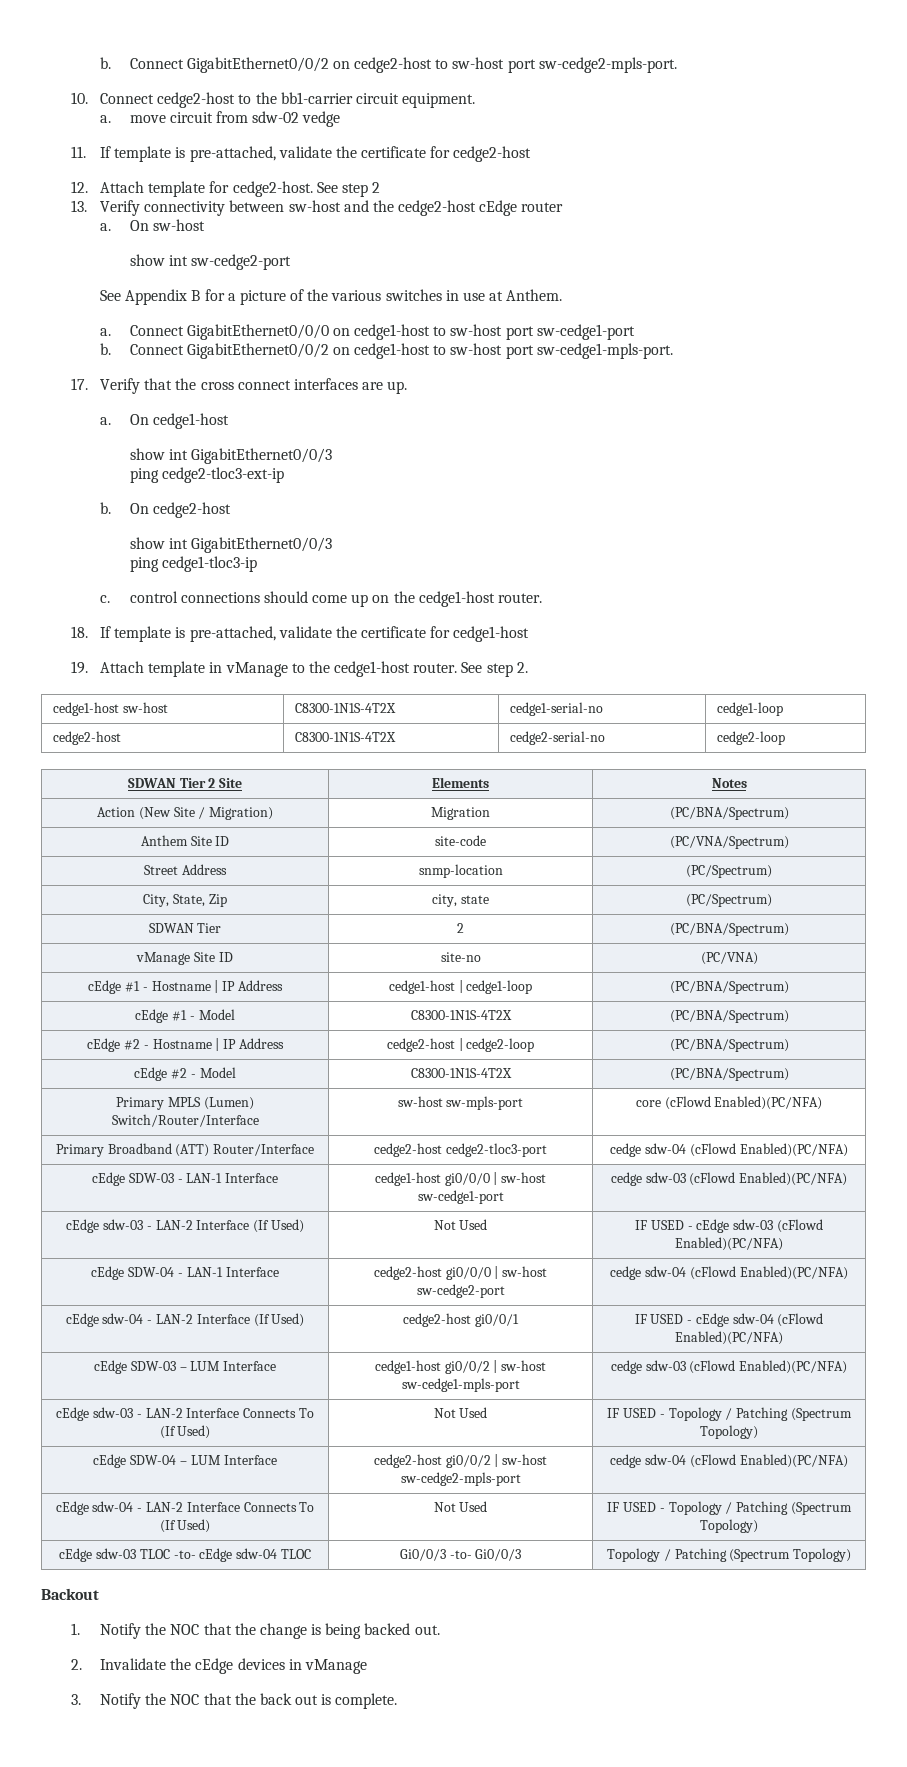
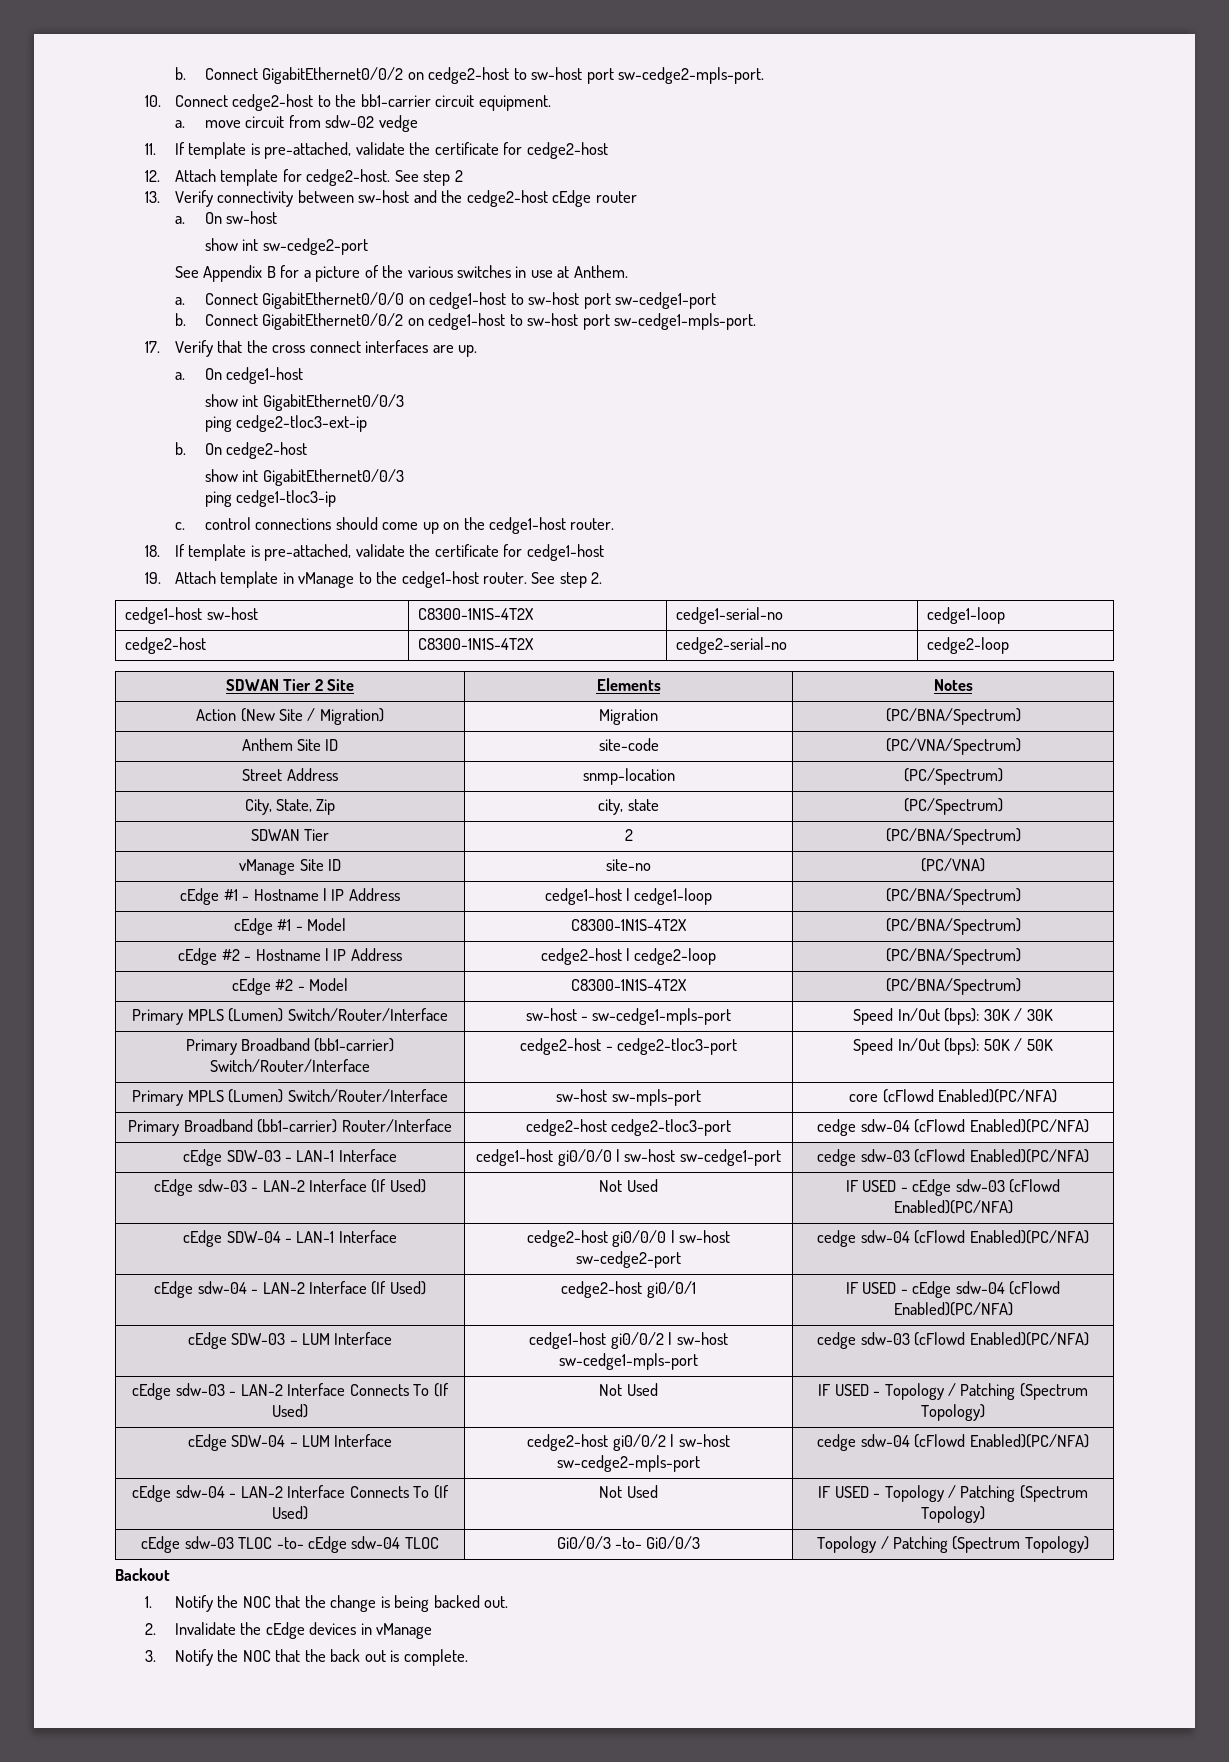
+ Primary MPLS (Lumen) Switch/Router/Interface | sw-host - sw-cedge1-mpls-port | Speed In/Out (bps): 30K / 30K
+ Primary Broadband (bb1-carrier) Switch/Router/Interface | cedge2-host - cedge2-tloc3-port | Speed In/Out (bps): 50K / 50K
- Primary Broadband (ATT) Router/Interface | cedge2-host cedge2-tloc3-port | cedge sdw-04 (cFlowd Enabled)(PC/NFA)
+ Primary Broadband (bb1-carrier) Router/Interface | cedge2-host cedge2-tloc3-port | cedge sdw-04 (cFlowd Enabled)(PC/NFA)

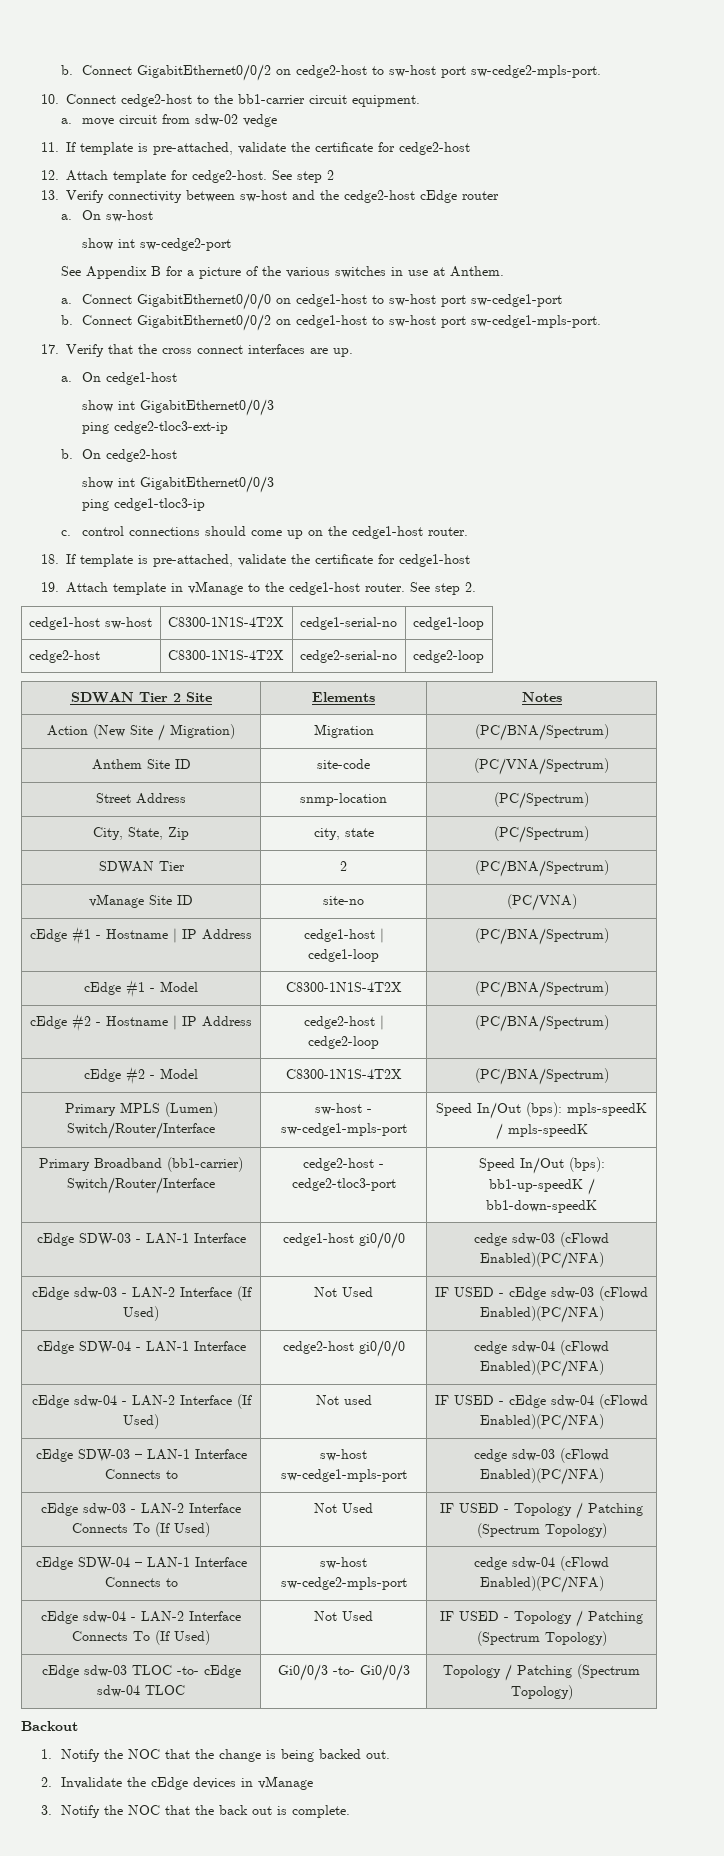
- Primary MPLS (Lumen) Switch/Router/Interface | sw-host - sw-cedge1-mpls-port | Speed In/Out (bps): 30K / 30K
+ Primary MPLS (Lumen) Switch/Router/Interface | sw-host - sw-cedge1-mpls-port | Speed In/Out (bps): mpls-speedK / mpls-speedK
- Primary Broadband (bb1-carrier) Switch/Router/Interface | cedge2-host - cedge2-tloc3-port | Speed In/Out (bps): 50K / 50K
- Primary MPLS (Lumen) Switch/Router/Interface | sw-host sw-mpls-port | core (cFlowd Enabled)(PC/NFA)
- Primary Broadband (bb1-carrier) Router/Interface | cedge2-host cedge2-tloc3-port | cedge sdw-04 (cFlowd Enabled)(PC/NFA)
+ Primary Broadband (bb1-carrier) Switch/Router/Interface | cedge2-host - cedge2-tloc3-port | Speed In/Out (bps): bb1-up-speedK / bb1-down-speedK
- cEdge SDW-03 - LAN-1 Interface | cedge1-host gi0/0/0 | sw-host sw-cedge1-port | cedge sdw-03 (cFlowd Enabled)(PC/NFA)
+ cEdge SDW-03 - LAN-1 Interface | cedge1-host gi0/0/0 | cedge sdw-03 (cFlowd Enabled)(PC/NFA)
- cEdge SDW-04 - LAN-1 Interface | cedge2-host gi0/0/0 | sw-host sw-cedge2-port | cedge sdw-04 (cFlowd Enabled)(PC/NFA)
+ cEdge SDW-04 - LAN-1 Interface | cedge2-host gi0/0/0 | cedge sdw-04 (cFlowd Enabled)(PC/NFA)
- cEdge sdw-04 - LAN-2 Interface (If Used) | cedge2-host gi0/0/1 | IF USED - cEdge sdw-04 (cFlowd Enabled)(PC/NFA)
+ cEdge sdw-04 - LAN-2 Interface (If Used) | Not used | IF USED - cEdge sdw-04 (cFlowd Enabled)(PC/NFA)
- cEdge SDW-03 – LUM Interface | cedge1-host gi0/0/2 | sw-host sw-cedge1-mpls-port | cedge sdw-03 (cFlowd Enabled)(PC/NFA)
+ cEdge SDW-03 – LAN-1 Interface Connects to | sw-host sw-cedge1-mpls-port | cedge sdw-03 (cFlowd Enabled)(PC/NFA)
- cEdge SDW-04 – LUM Interface | cedge2-host gi0/0/2 | sw-host sw-cedge2-mpls-port | cedge sdw-04 (cFlowd Enabled)(PC/NFA)
+ cEdge SDW-04 – LAN-1 Interface Connects to | sw-host sw-cedge2-mpls-port | cedge sdw-04 (cFlowd Enabled)(PC/NFA)

